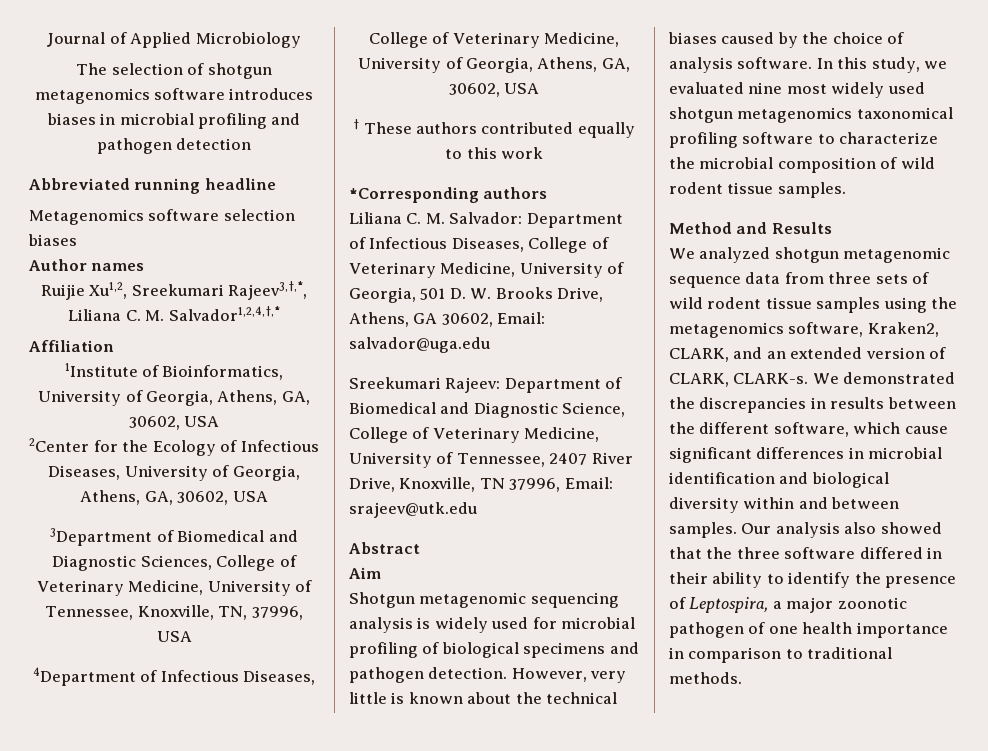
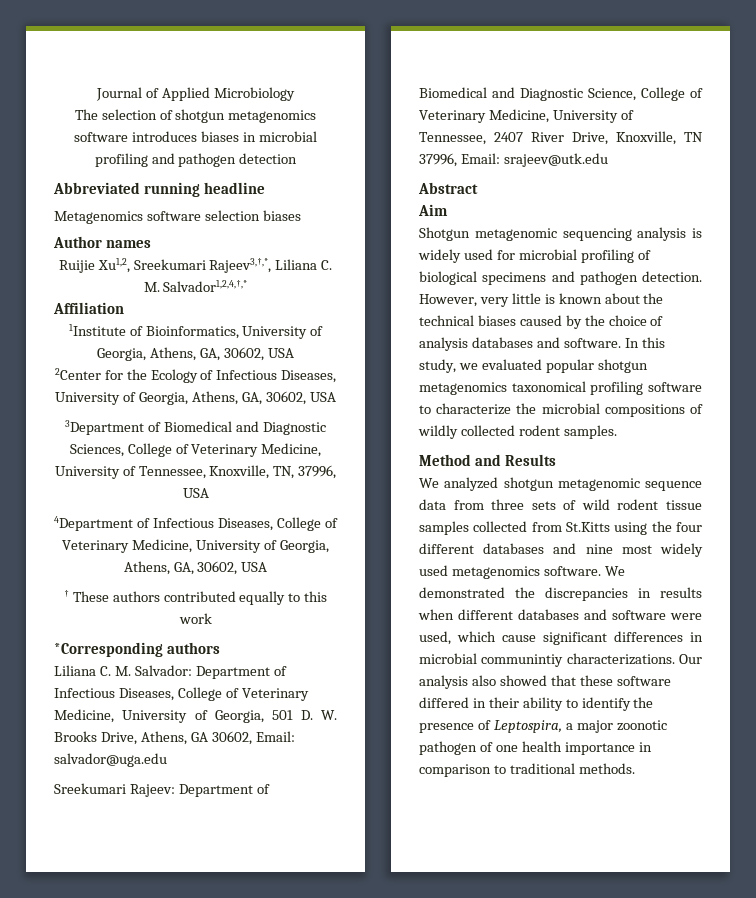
- However, very little is known about the technical biases caused by the choice of analysis software.
+ However, very little is known about the technical biases caused by the choice of analysis databases and software.
- In this study, we evaluated nine most widely used shotgun metagenomics taxonomical profiling software to characterize the microbial composition of wild rodent tissue samples.
+ In this study, we evaluated popular shotgun metagenomics taxonomical profiling software to characterize the microbial compositions of wildly collected rodent samples.
- We analyzed shotgun metagenomic sequence data from three sets of wild rodent tissue samples using the metagenomics software, Kraken2, CLARK, and an extended version of CLARK, CLARK-s.
+ We analyzed shotgun metagenomic sequence data from three sets of wild rodent tissue samples collected from St.Kitts using the four different databases and nine most widely used metagenomics software.
- We demonstrated the discrepancies in results between the different software, which cause significant differences in microbial identification and biological diversity within and between samples.
+ We demonstrated the discrepancies in results when different databases and software were used, which cause significant differences in microbial communintiy characterizations.
- Our analysis also showed that the three software differed in their ability to identify the presence of Leptospira, a major zoonotic pathogen of one health importance in comparison to traditional methods.
+ Our analysis also showed that these software differed in their ability to identify the presence of Leptospira, a major zoonotic pathogen of one health importance in comparison to traditional methods.

